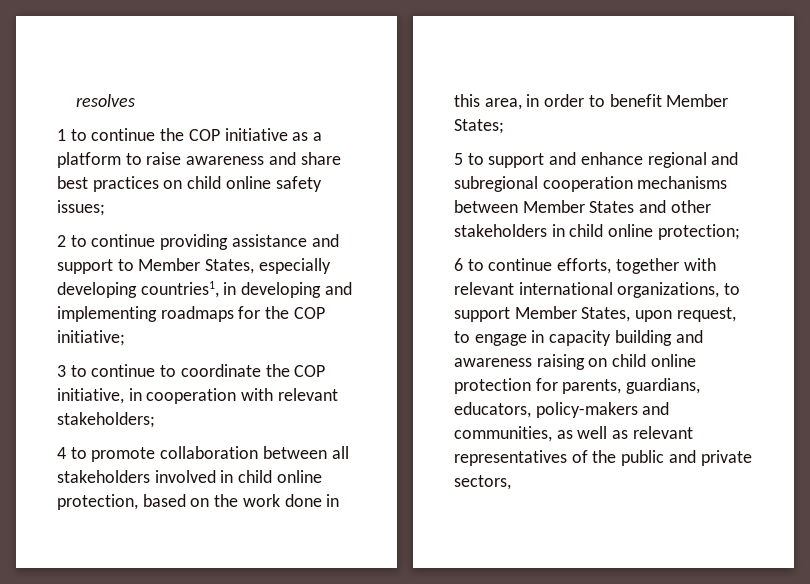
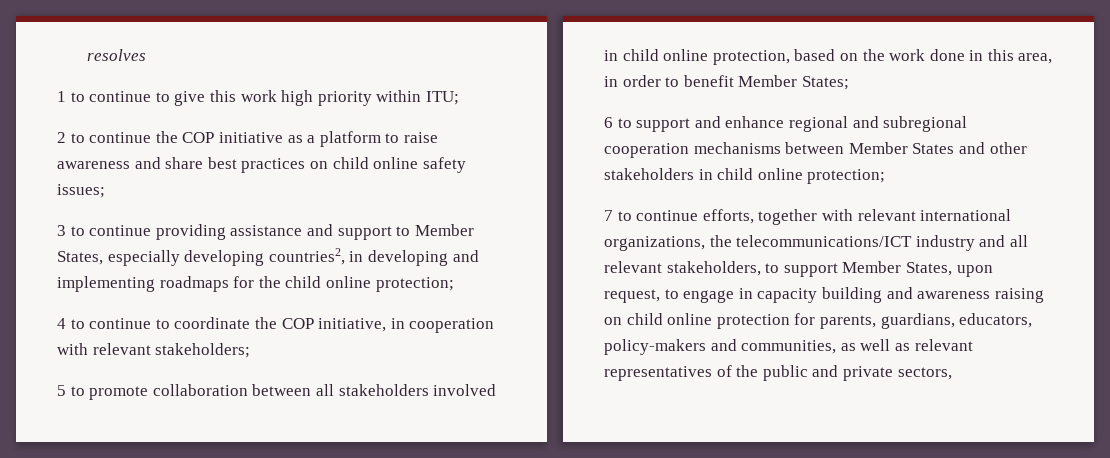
- 1 to continue the COP initiative as a platform to raise awareness and share best practices on child online safety issues;
+ 1 to continue to give this work high priority within ITU;
+ 2 to continue the COP initiative as a platform to raise awareness and share best practices on child online safety issues;
- 2 to continue providing assistance and support to Member States, especially developing countries1, in developing and implementing roadmaps for the COP initiative;
- 3 to continue to coordinate the COP initiative, in cooperation with relevant stakeholders;
+ 3 to continue providing assistance and support to Member States, especially developing countries2, in developing and implementing roadmaps for the child online protection;
+ 4 to continue to coordinate the COP initiative, in cooperation with relevant stakeholders;
- 4 to promote collaboration between all stakeholders involved in child online protection, based on the work done in this area, in order to benefit Member States;
+ 5 to promote collaboration between all stakeholders involved in child online protection, based on the work done in this area, in order to benefit Member States;
- 5 to support and enhance regional and subregional cooperation mechanisms between Member States and other stakeholders in child online protection;
+ 6 to support and enhance regional and subregional cooperation mechanisms between Member States and other stakeholders in child online protection;
- 6 to continue efforts, together with relevant international organizations, to support Member States, upon request, to engage in capacity building and awareness raising on child online protection for parents, guardians, educators, policy-makers and communities, as well as relevant representatives of the public and private sectors,
+ 7 to continue efforts, together with relevant international organizations, the telecommunications/ICT industry and all relevant stakeholders, to support Member States, upon request, to engage in capacity building and awareness raising on child online protection for parents, guardians, educators, policy-makers and communities, as well as relevant representatives of the public and private sectors,

